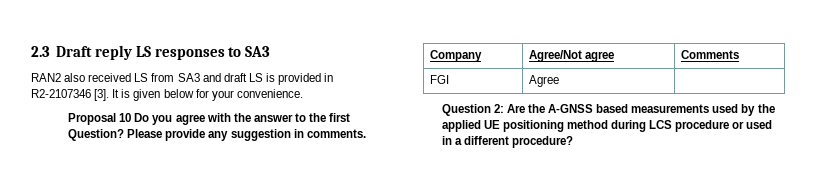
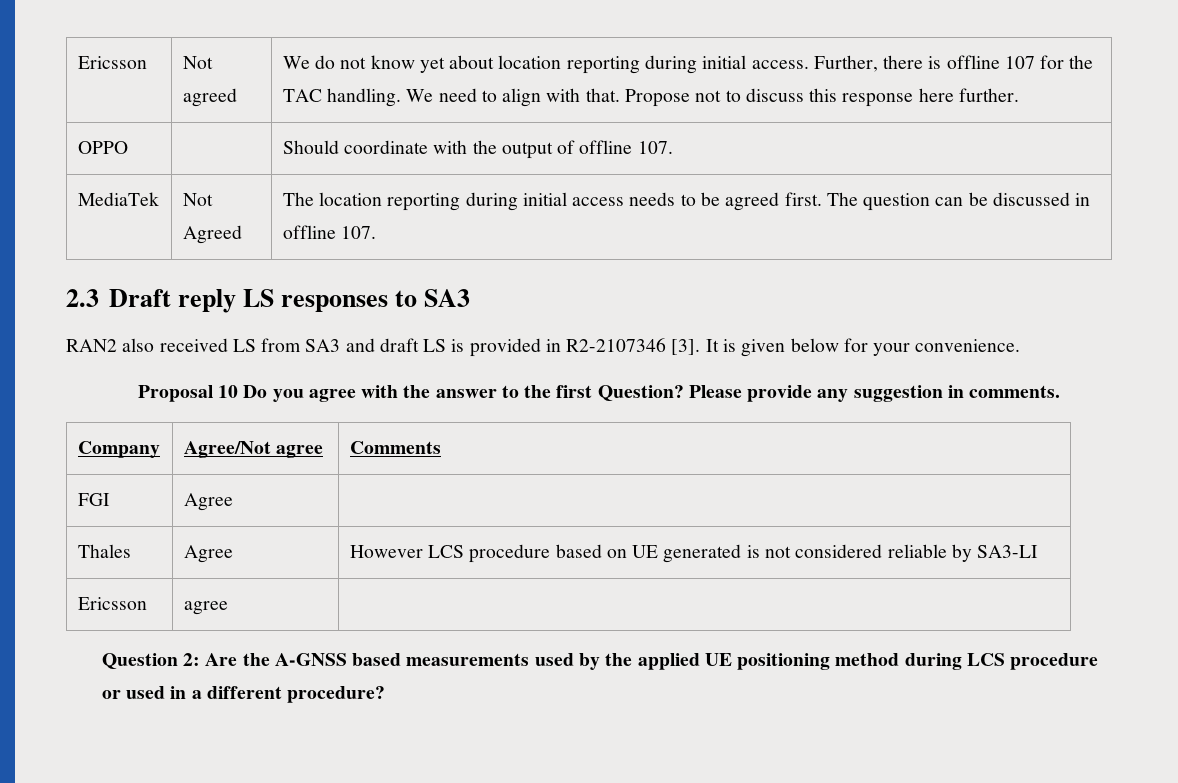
+ Ericsson | Not agreed | We do not know yet about location reporting during initial access. Further, there is offline 107 for the TAC handling. We need to align with that. Propose not to discuss this response here further.
+ OPPO | | Should coordinate with the output of offline 107.
+ MediaTek | Not Agreed | The location reporting during initial access needs to be agreed first. The question can be discussed in offline 107.
+ Thales | Agree | However LCS procedure based on UE generated is not considered reliable by SA3-LI
+ Ericsson | agree |

